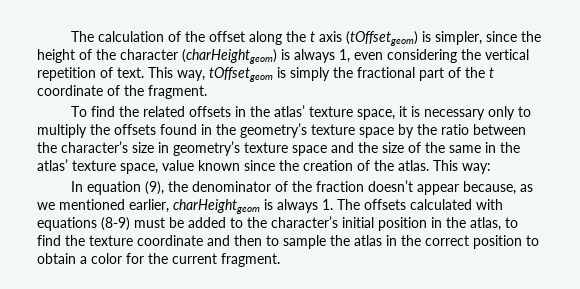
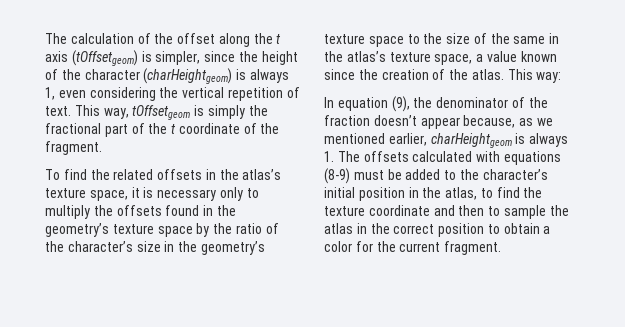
- To find the related offsets in the atlas’ texture space, it is necessary only to multiply the offsets found in the geometry’s texture space by the ratio between the character’s size in geometry’s texture space and the size of the same in the atlas’ texture space, value known since the creation of the atlas.
+ To find the related offsets in the atlas’s texture space, it is necessary only to multiply the offsets found in the geometry’s texture space by the ratio of the character’s size in the geometry’s texture space to the size of the same in the atlas’s texture space, a value known since the creation of the atlas.

